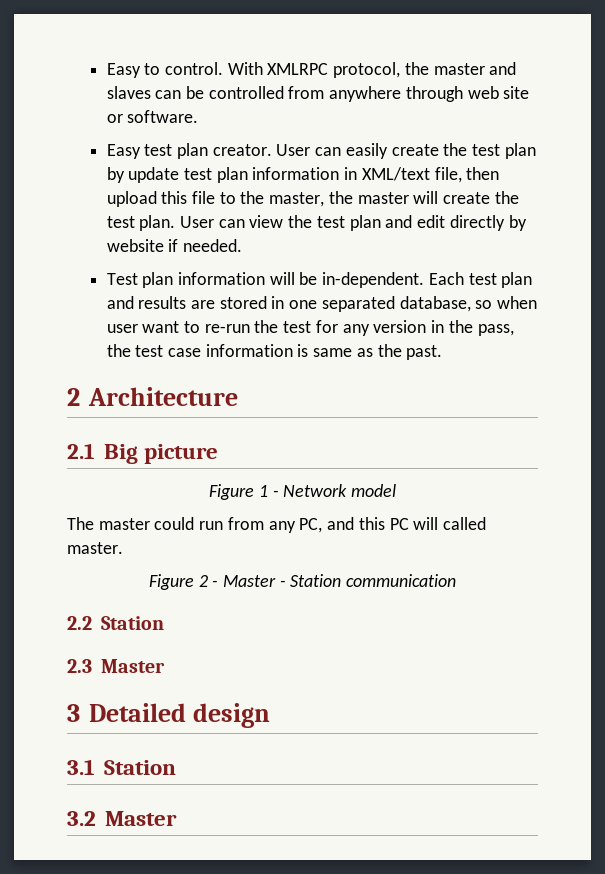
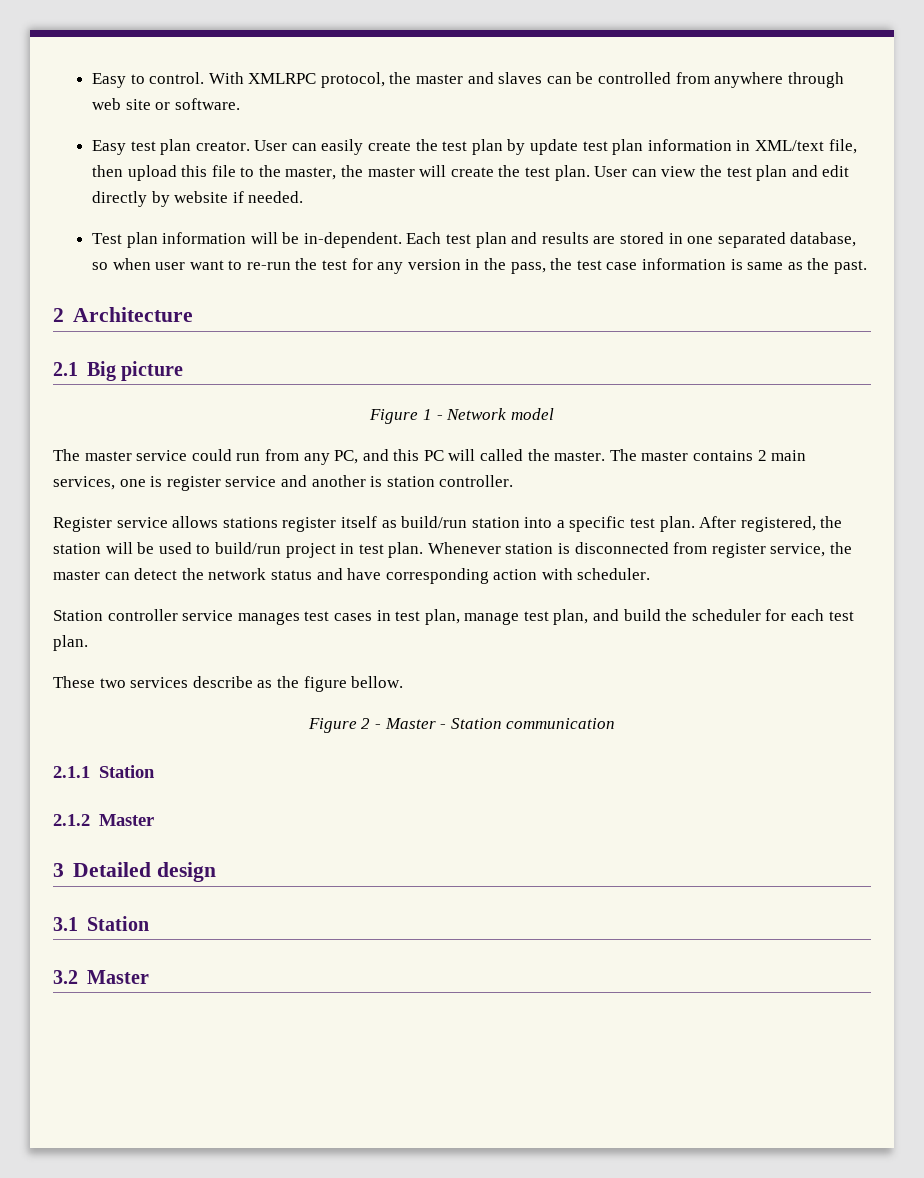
- The master could run from any PC, and this PC will called master.
+ The master service could run from any PC, and this PC will called the master. The master contains 2 main services, one is register service and another is station controller.
+ Register service allows stations register itself as build/run station into a specific test plan. After registered, the station will be used to build/run project in test plan. Whenever station is disconnected from register service, the master can detect the network status and have corresponding action with scheduler.
+ Station controller service manages test cases in test plan, manage test plan, and build the scheduler for each test plan.
+ These two services describe as the figure bellow.
- 2.2 Station
- 2.3 Master
+ 2.1.1 Station
+ 2.1.2 Master

